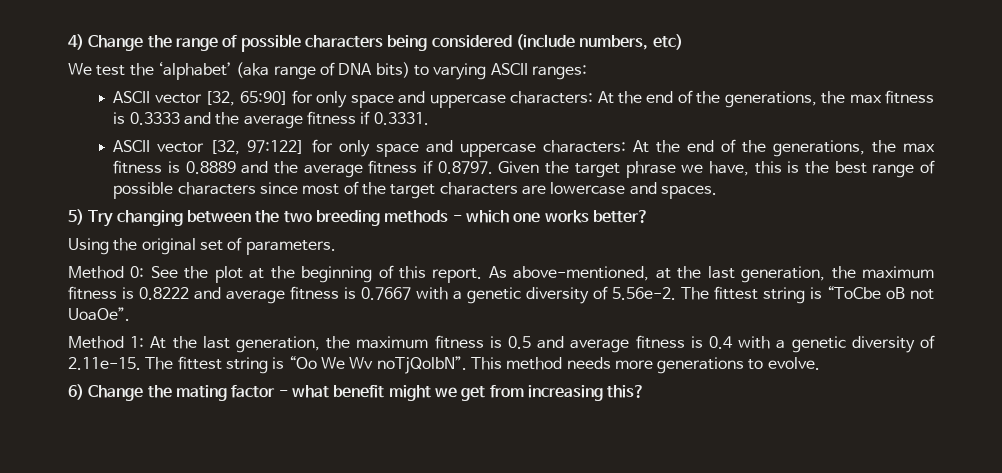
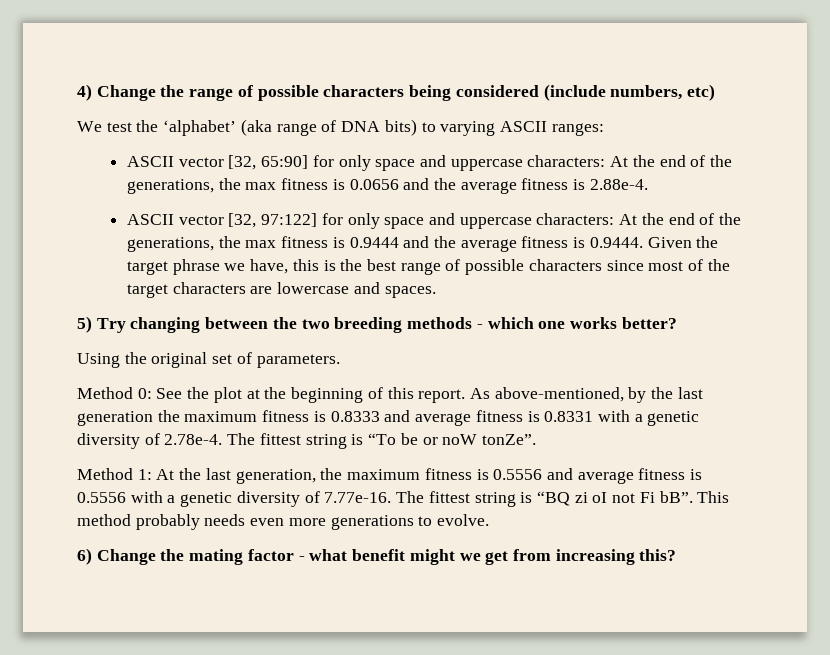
- ASCII vector [32, 65:90] for only space and uppercase characters: At the end of the generations, the max fitness is 0.3333 and the average fitness if 0.3331.
+ ASCII vector [32, 65:90] for only space and uppercase characters: At the end of the generations, the max fitness is 0.0656 and the average fitness is 2.88e-4.
- ASCII vector [32, 97:122] for only space and uppercase characters: At the end of the generations, the max fitness is 0.8889 and the average fitness if 0.8797. Given the target phrase we have, this is the best range of possible characters since most of the target characters are lowercase and spaces.
+ ASCII vector [32, 97:122] for only space and uppercase characters: At the end of the generations, the max fitness is 0.9444 and the average fitness is 0.9444. Given the target phrase we have, this is the best range of possible characters since most of the target characters are lowercase and spaces.
- As above-mentioned, at the last generation, the maximum fitness is 0.8222 and average fitness is 0.7667 with a genetic diversity of 5.56e-2. The fittest string is “ToCbe oB not UoaOe”.
+ As above-mentioned, by the last generation the maximum fitness is 0.8333 and average fitness is 0.8331 with a genetic diversity of 2.78e-4. The fittest string is “To be or noW tonZe”.
- Method 1: At the last generation, the maximum fitness is 0.5 and average fitness is 0.4 with a genetic diversity of 2.11e-15. The fittest string is “Oo We Wv noTjQolbN”. This method needs more generations to evolve.
+ Method 1: At the last generation, the maximum fitness is 0.5556 and average fitness is 0.5556 with a genetic diversity of 7.77e-16. The fittest string is “BQ zi oI not Fi bB”. This method probably needs even more generations to evolve.

